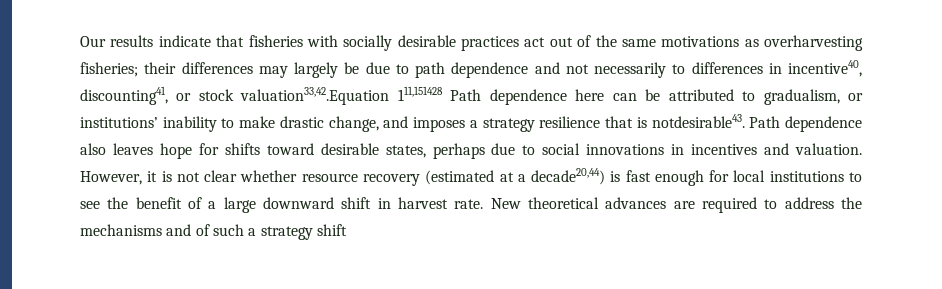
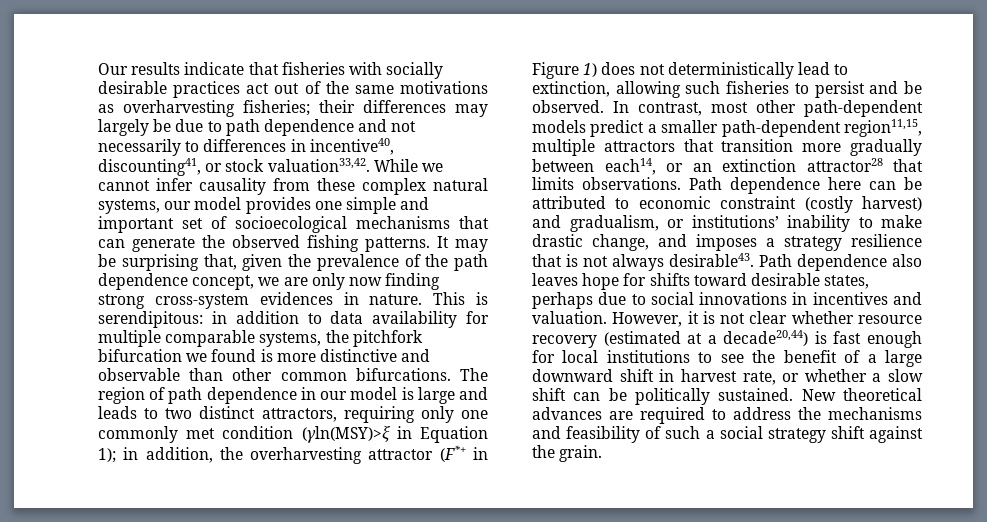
- Our results indicate that fisheries with socially desirable practices act out of the same motivations as overharvesting fisheries; their differences may largely be due to path dependence and not necessarily to differences in incentive40, discounting41, or stock valuation33,42.Equation 111,151428 Path dependence here can be attributed to gradualism, or institutions’ inability to make drastic change, and imposes a strategy resilience that is notdesirable43.
+ Our results indicate that fisheries with socially desirable practices act out of the same motivations as overharvesting fisheries; their differences may largely be due to path dependence and not necessarily to differences in incentive40, discounting41, or stock valuation33,42. While we cannot infer causality from these complex natural systems, our model provides one simple and important set of socioecological mechanisms that can generate the observed fishing patterns. It may be surprising that, given the prevalence of the path dependence concept, we are only now finding strong cross-system evidences in nature. This is serendipitous: in addition to data availability for multiple comparable systems, the pitchfork bifurcation we found is more distinctive and observable than other common bifurcations. The region of path dependence in our model is large and leads to two distinct attractors, requiring only one commonly met condition (γln(MSY)>ξ in Equation 1); in addition, the overharvesting attractor (F*+ in Figure 1) does not deterministically lead to extinction, allowing such fisheries to persist and be observed. In contrast, most other path-dependent models predict a smaller path-dependent region11,15, multiple attractors that transition more gradually between each14, or an extinction attractor28 that limits observations. Path dependence here can be attributed to economic constraint (costly harvest) and gradualism, or institutions’ inability to make drastic change, and imposes a strategy resilience that is not always desirable43.
- However, it is not clear whether resource recovery (estimated at a decade20,44) is fast enough for local institutions to see the benefit of a large downward shift in harvest rate.
+ However, it is not clear whether resource recovery (estimated at a decade20,44) is fast enough for local institutions to see the benefit of a large downward shift in harvest rate, or whether a slow shift can be politically sustained.
- New theoretical advances are required to address the mechanisms and of such a strategy shift
+ New theoretical advances are required to address the mechanisms and feasibility of such a social strategy shift against the grain.

